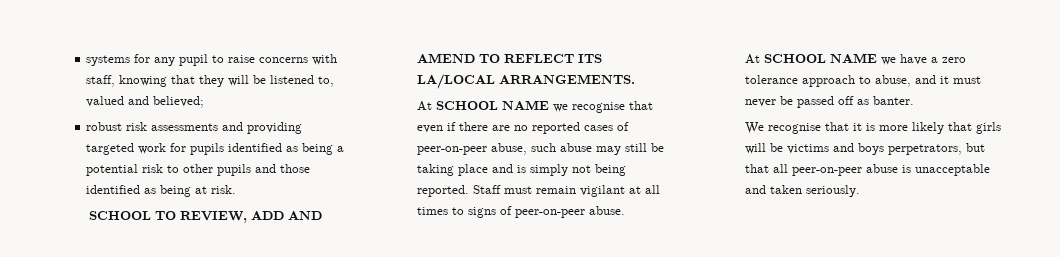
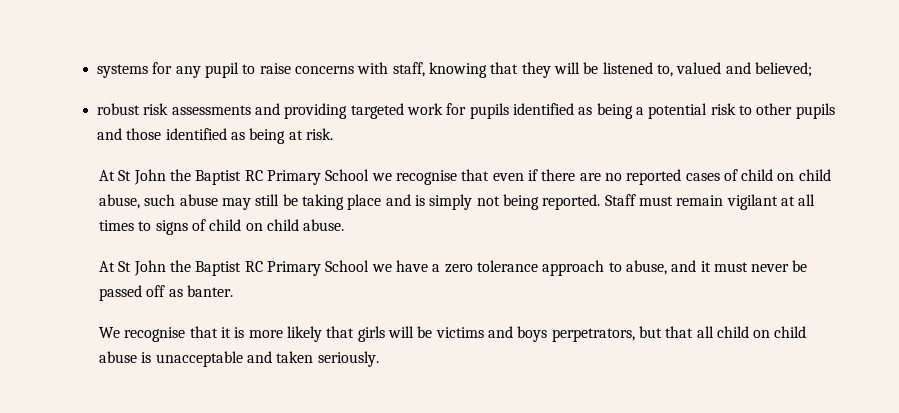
- SCHOOL TO REVIEW, ADD AND AMEND TO REFLECT ITS LA/LOCAL ARRANGEMENTS.
- At SCHOOL NAME we recognise that even if there are no reported cases of peer-on-peer abuse, such abuse may still be taking place and is simply not being reported.
+ At St John the Baptist RC Primary School we recognise that even if there are no reported cases of child on child abuse, such abuse may still be taking place and is simply not being reported.
- Staff must remain vigilant at all times to signs of peer-on-peer abuse.
+ Staff must remain vigilant at all times to signs of child on child abuse.
- At SCHOOL NAME we have a zero tolerance approach to abuse, and it must never be passed off as banter.
+ At St John the Baptist RC Primary School we have a zero tolerance approach to abuse, and it must never be passed off as banter.
- We recognise that it is more likely that girls will be victims and boys perpetrators, but that all peer-on-peer abuse is unacceptable and taken seriously.
+ We recognise that it is more likely that girls will be victims and boys perpetrators, but that all child on child abuse is unacceptable and taken seriously.

